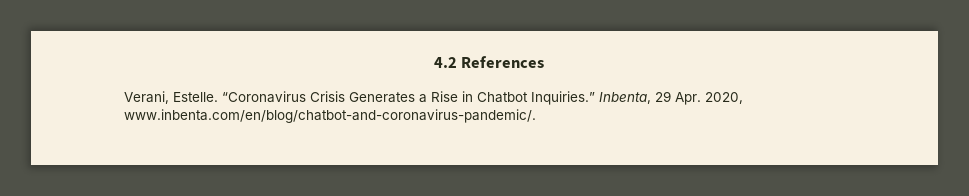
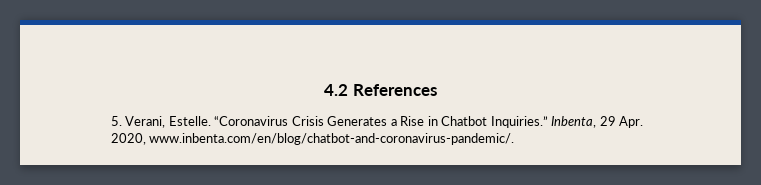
- Verani, Estelle.
+ 5. Verani, Estelle.

